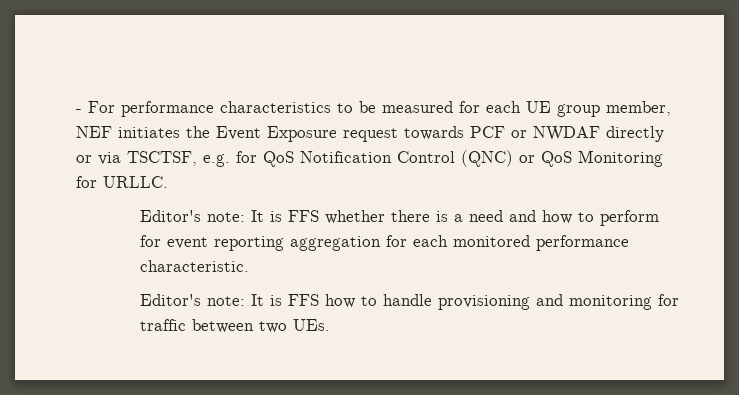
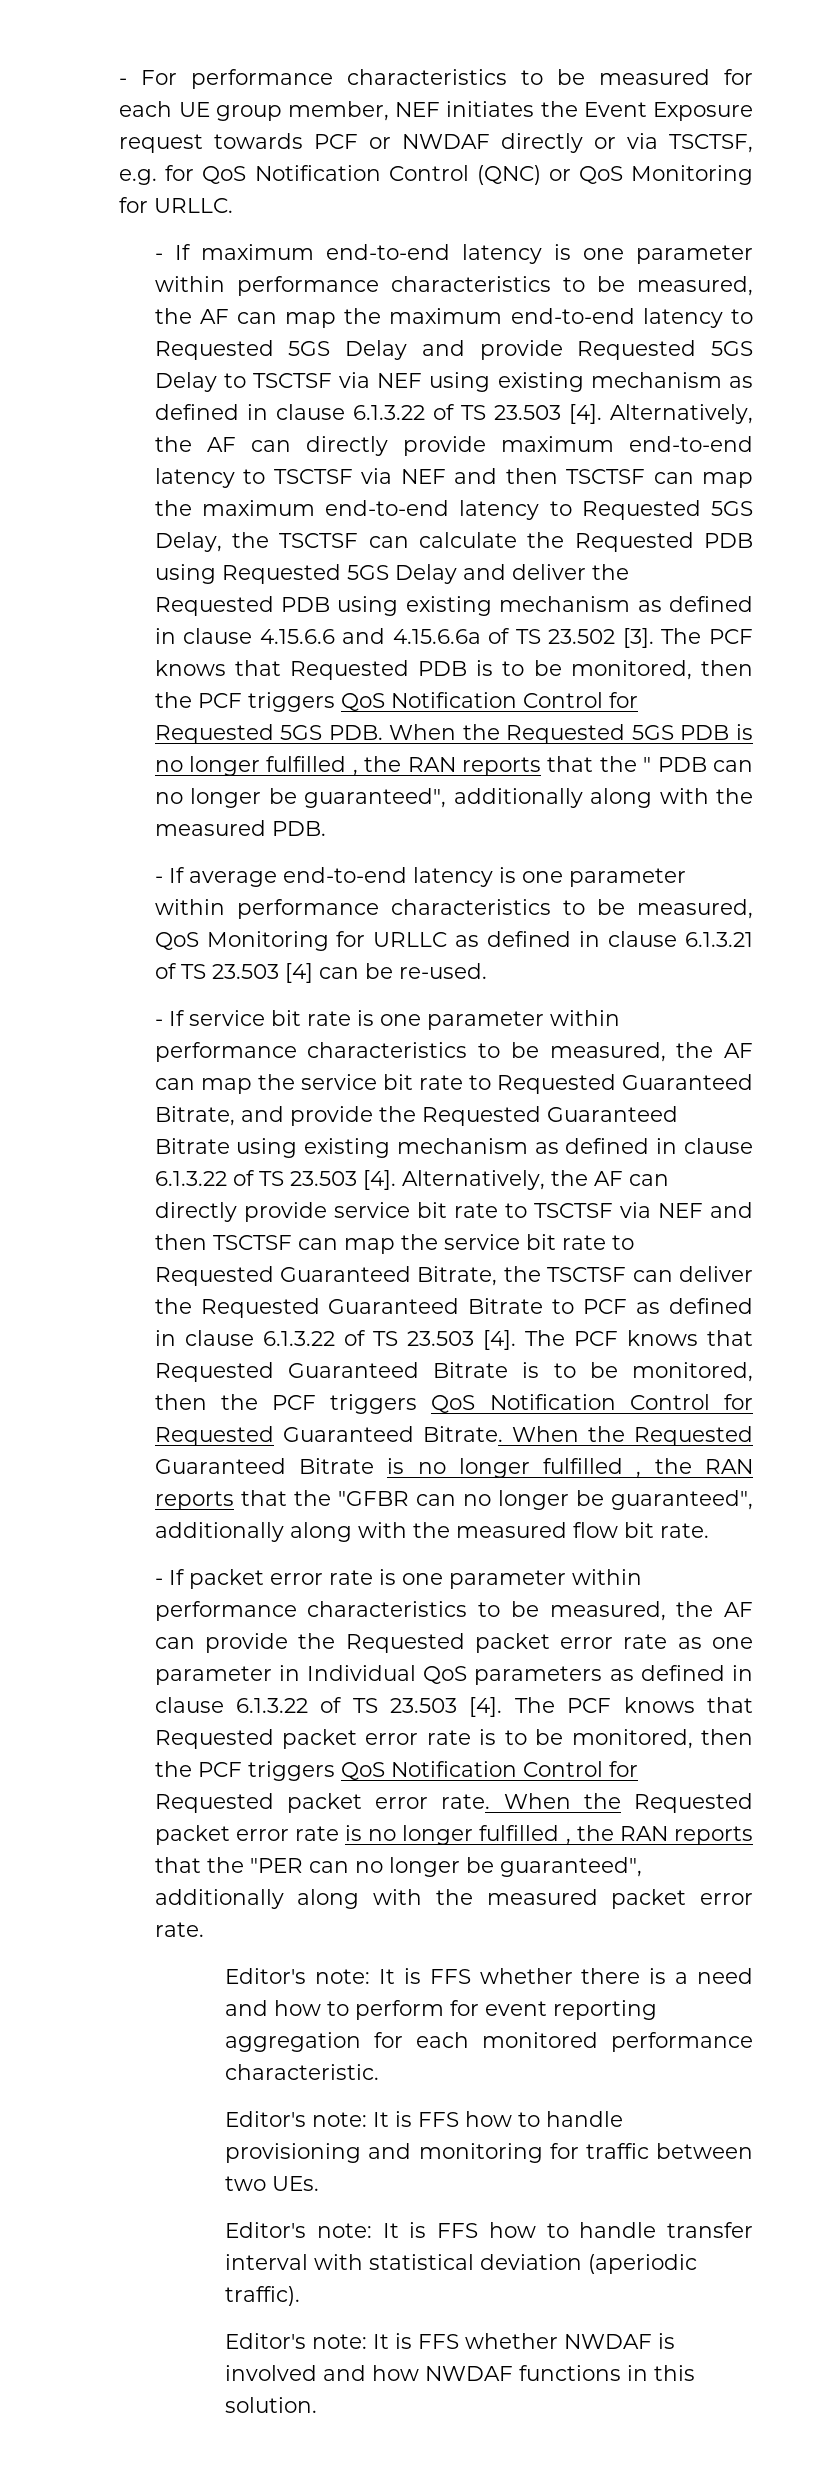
+ - If maximum end-to-end latency is one parameter within performance characteristics to be measured, the AF can map the maximum end-to-end latency to Requested 5GS Delay and provide Requested 5GS Delay to TSCTSF via NEF using existing mechanism as defined in clause 6.1.3.22 of TS 23.503 [4]. Alternatively, the AF can directly provide maximum end-to-end latency to TSCTSF via NEF and then TSCTSF can map the maximum end-to-end latency to Requested 5GS Delay, the TSCTSF can calculate the Requested PDB using Requested 5GS Delay and deliver the Requested PDB using existing mechanism as defined in clause 4.15.6.6 and 4.15.6.6a of TS 23.502 [3]. The PCF knows that Requested PDB is to be monitored, then the PCF triggers QoS Notification Control for Requested 5GS PDB. When the Requested 5GS PDB is no longer fulfilled , the RAN reports that the " PDB can no longer be guaranteed", additionally along with the measured PDB.
+ - If average end-to-end latency is one parameter within performance characteristics to be measured, QoS Monitoring for URLLC as defined in clause 6.1.3.21 of TS 23.503 [4] can be re-used.
+ - If service bit rate is one parameter within performance characteristics to be measured, the AF can map the service bit rate to Requested Guaranteed Bitrate, and provide the Requested Guaranteed Bitrate using existing mechanism as defined in clause 6.1.3.22 of TS 23.503 [4]. Alternatively, the AF can directly provide service bit rate to TSCTSF via NEF and then TSCTSF can map the service bit rate to Requested Guaranteed Bitrate, the TSCTSF can deliver the Requested Guaranteed Bitrate to PCF as defined in clause 6.1.3.22 of TS 23.503 [4]. The PCF knows that Requested Guaranteed Bitrate is to be monitored, then the PCF triggers QoS Notification Control for Requested Guaranteed Bitrate. When the Requested Guaranteed Bitrate is no longer fulfilled , the RAN reports that the "GFBR can no longer be guaranteed", additionally along with the measured flow bit rate.
+ - If packet error rate is one parameter within performance characteristics to be measured, the AF can provide the Requested packet error rate as one parameter in Individual QoS parameters as defined in clause 6.1.3.22 of TS 23.503 [4]. The PCF knows that Requested packet error rate is to be monitored, then the PCF triggers QoS Notification Control for Requested packet error rate. When the Requested packet error rate is no longer fulfilled , the RAN reports that the "PER can no longer be guaranteed", additionally along with the measured packet error rate.
+ Editor's note: It is FFS how to handle transfer interval with statistical deviation (aperiodic traffic).
+ Editor's note: It is FFS whether NWDAF is involved and how NWDAF functions in this solution.

